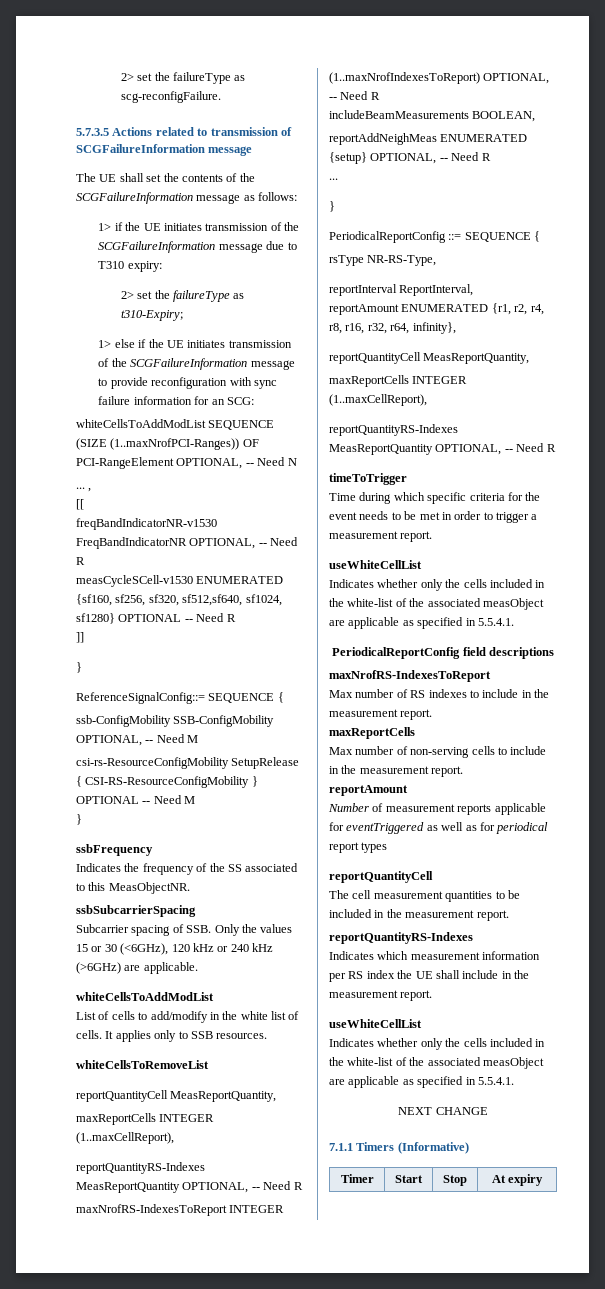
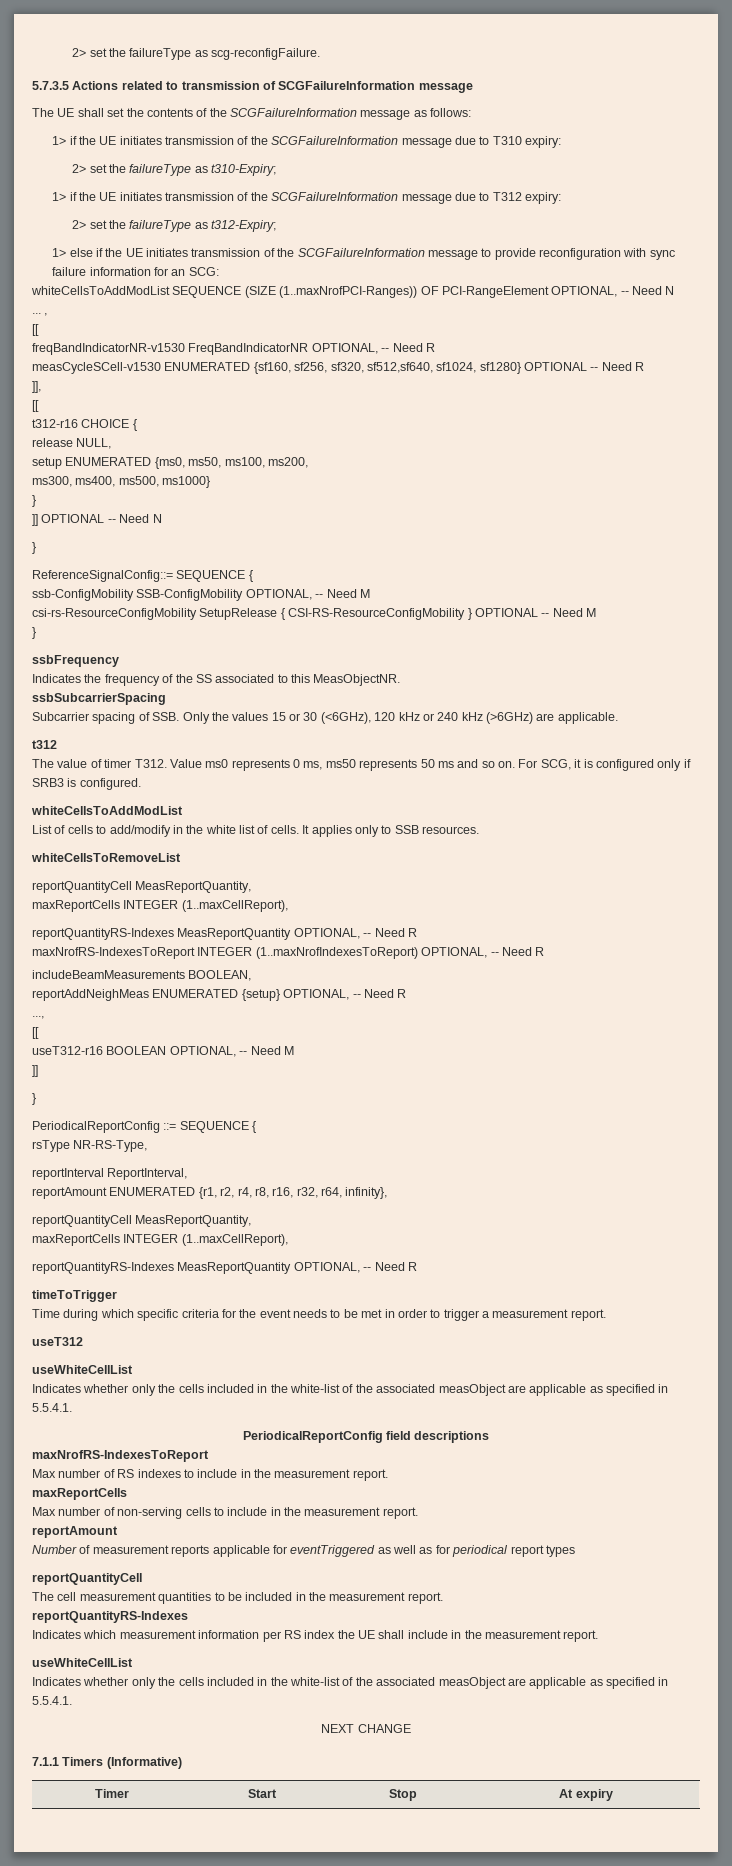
+ 1> if the UE initiates transmission of the SCGFailureInformation message due to T312 expiry:
+ 2> set the failureType as t312-Expiry;
- ]]
+ ]],
+ [[
+ t312-r16 CHOICE {
+ release NULL,
+ setup ENUMERATED {ms0, ms50, ms100, ms200,
+ ms300, ms400, ms500, ms1000}
+ }
+ ]] OPTIONAL -- Need N
+ t312
+ The value of timer T312. Value ms0 represents 0 ms, ms50 represents 50 ms and so on. For SCG, it is configured only if SRB3 is configured.
  reportAddNeighMeas ENUMERATED {setup} OPTIONAL, -- Need R
- ...
+ ...,
+ [[
+ useT312-r16 BOOLEAN OPTIONAL, -- Need M
+ ]]
+ useT312

